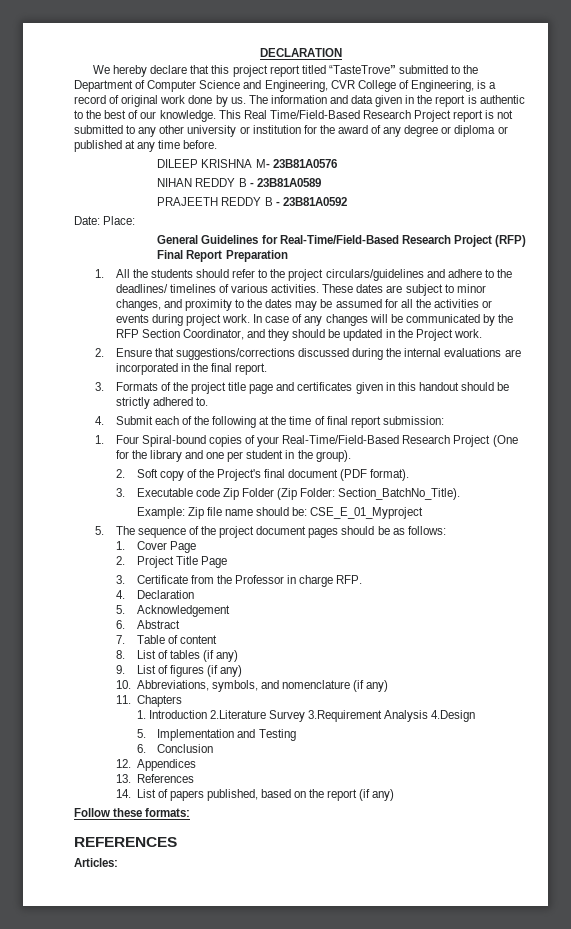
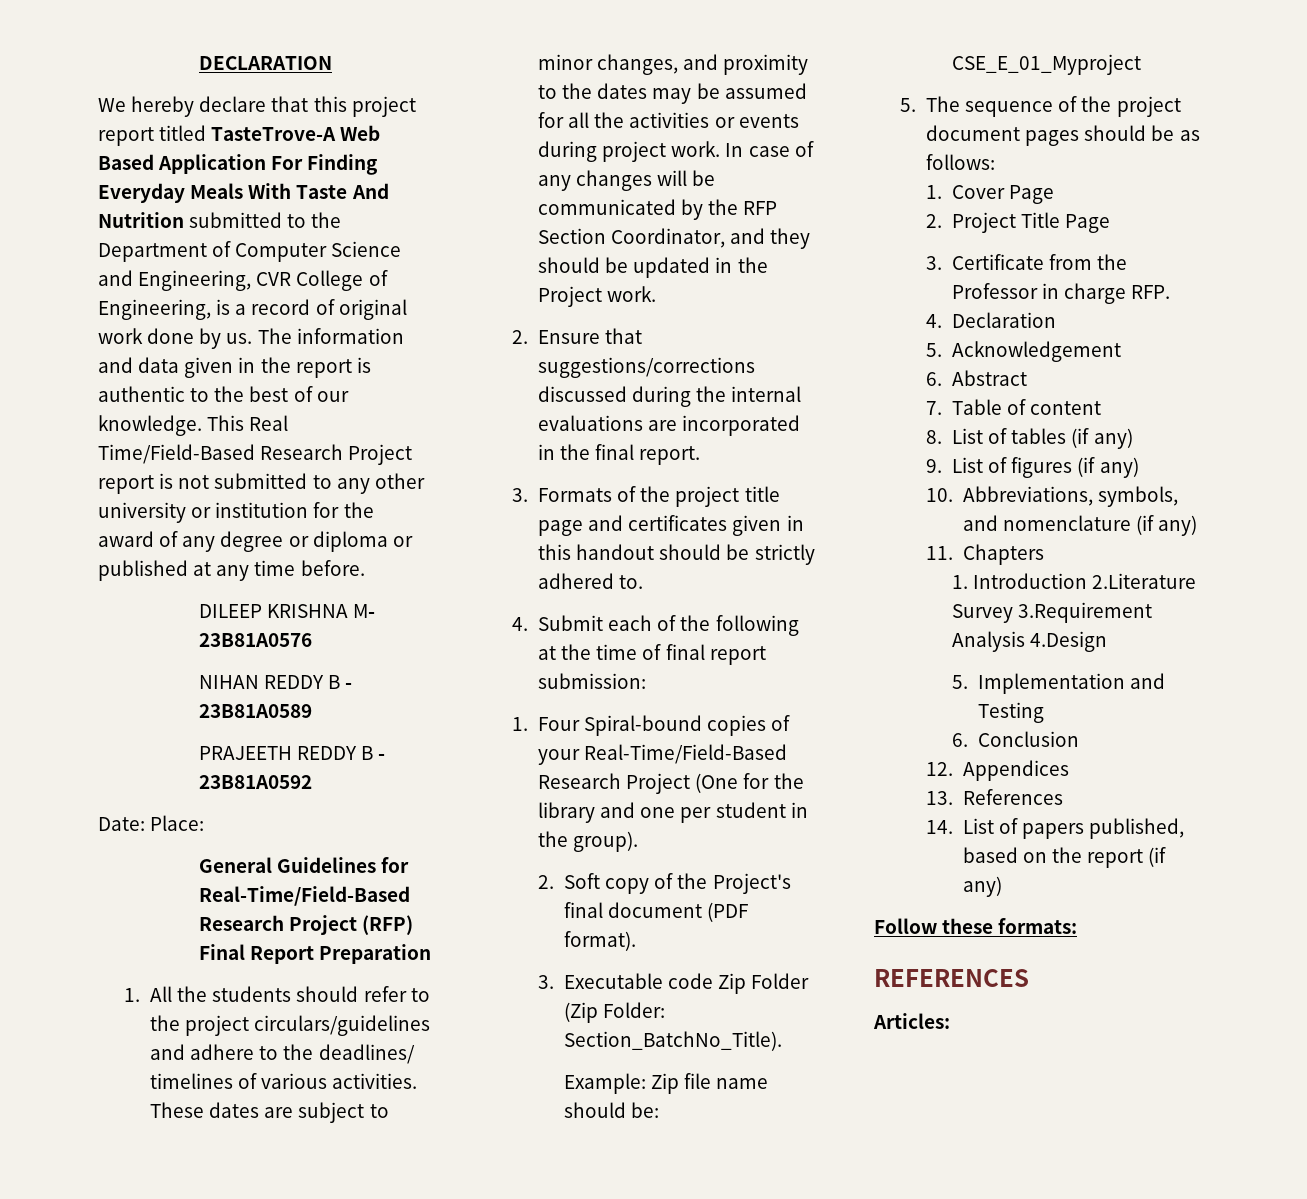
- We hereby declare that this project report titled “TasteTrove” submitted to the Department of Computer Science and Engineering, CVR College of Engineering, is a record of original work done by us.
+ We hereby declare that this project report titled TasteTrove-A Web Based Application For Finding Everyday Meals With Taste And Nutrition submitted to the Department of Computer Science and Engineering, CVR College of Engineering, is a record of original work done by us.

